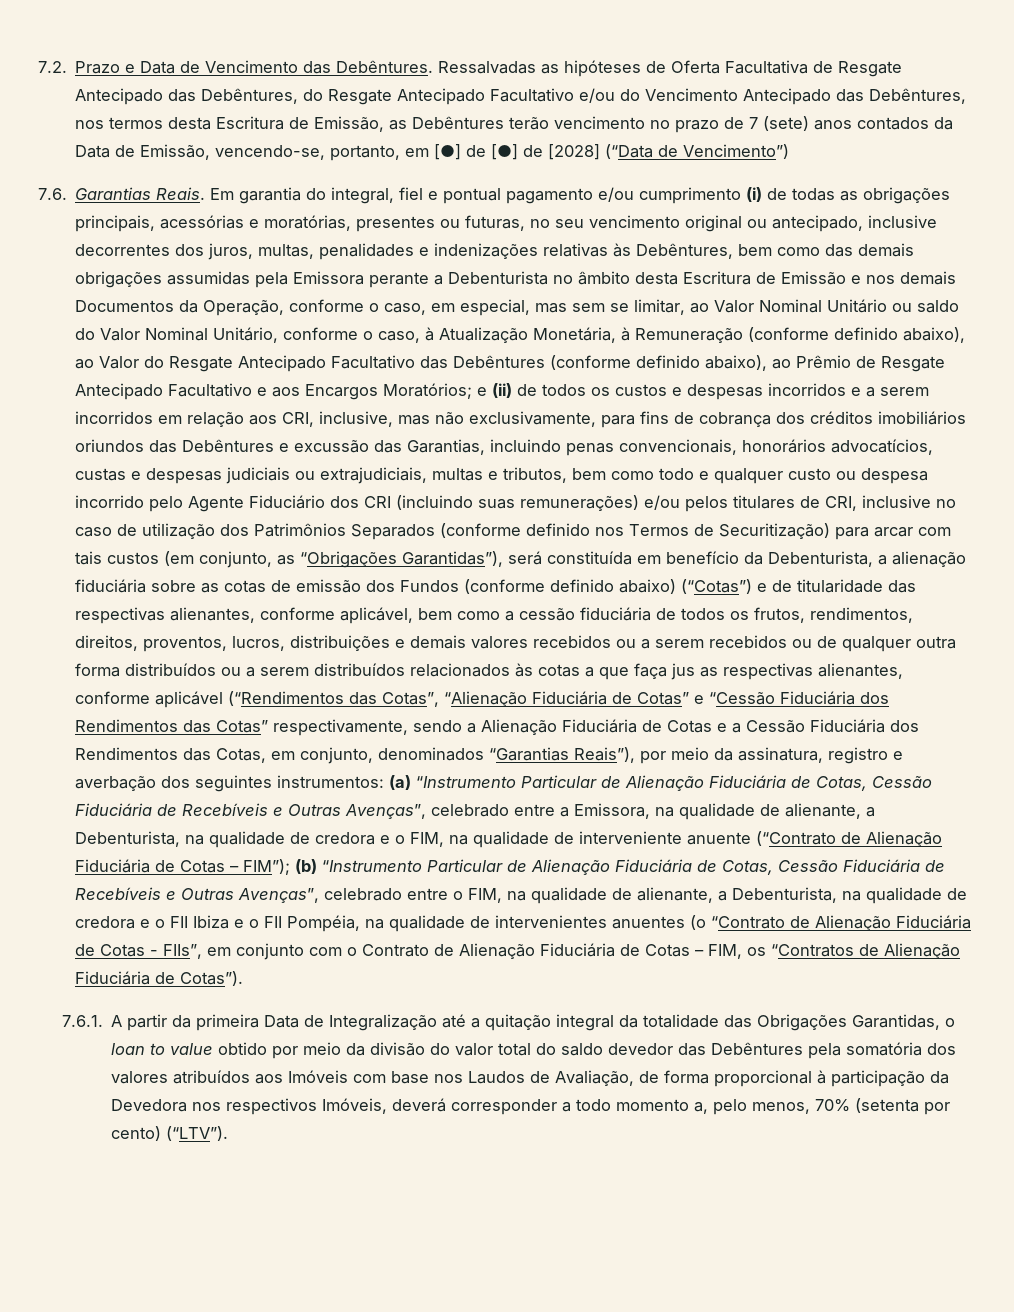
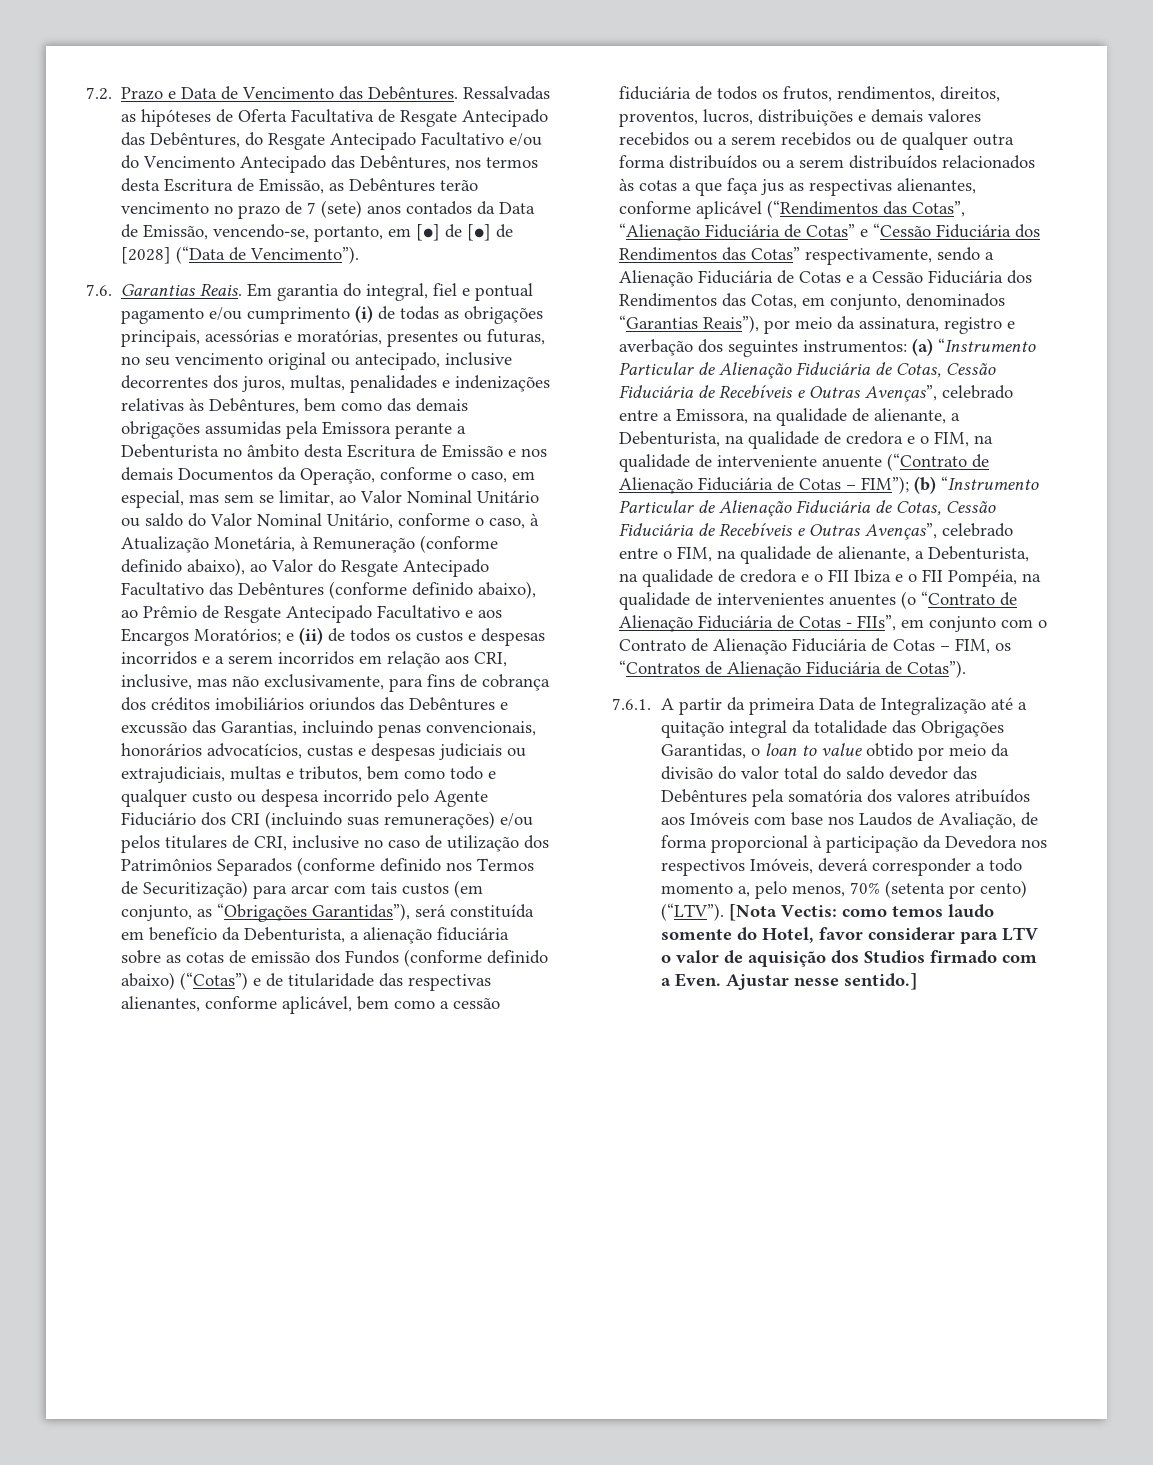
- Ressalvadas as hipóteses de Oferta Facultativa de Resgate Antecipado das Debêntures, do Resgate Antecipado Facultativo e/ou do Vencimento Antecipado das Debêntures, nos termos desta Escritura de Emissão, as Debêntures terão vencimento no prazo de 7 (sete) anos contados da Data de Emissão, vencendo-se, portanto, em [●] de [●] de [2028] (“Data de Vencimento”)
+ Ressalvadas as hipóteses de Oferta Facultativa de Resgate Antecipado das Debêntures, do Resgate Antecipado Facultativo e/ou do Vencimento Antecipado das Debêntures, nos termos desta Escritura de Emissão, as Debêntures terão vencimento no prazo de 7 (sete) anos contados da Data de Emissão, vencendo-se, portanto, em [●] de [●] de [2028] (“Data de Vencimento”).
+ [Nota Vectis: como temos laudo somente do Hotel, favor considerar para LTV o valor de aquisição dos Studios firmado com a Even. Ajustar nesse sentido.]

